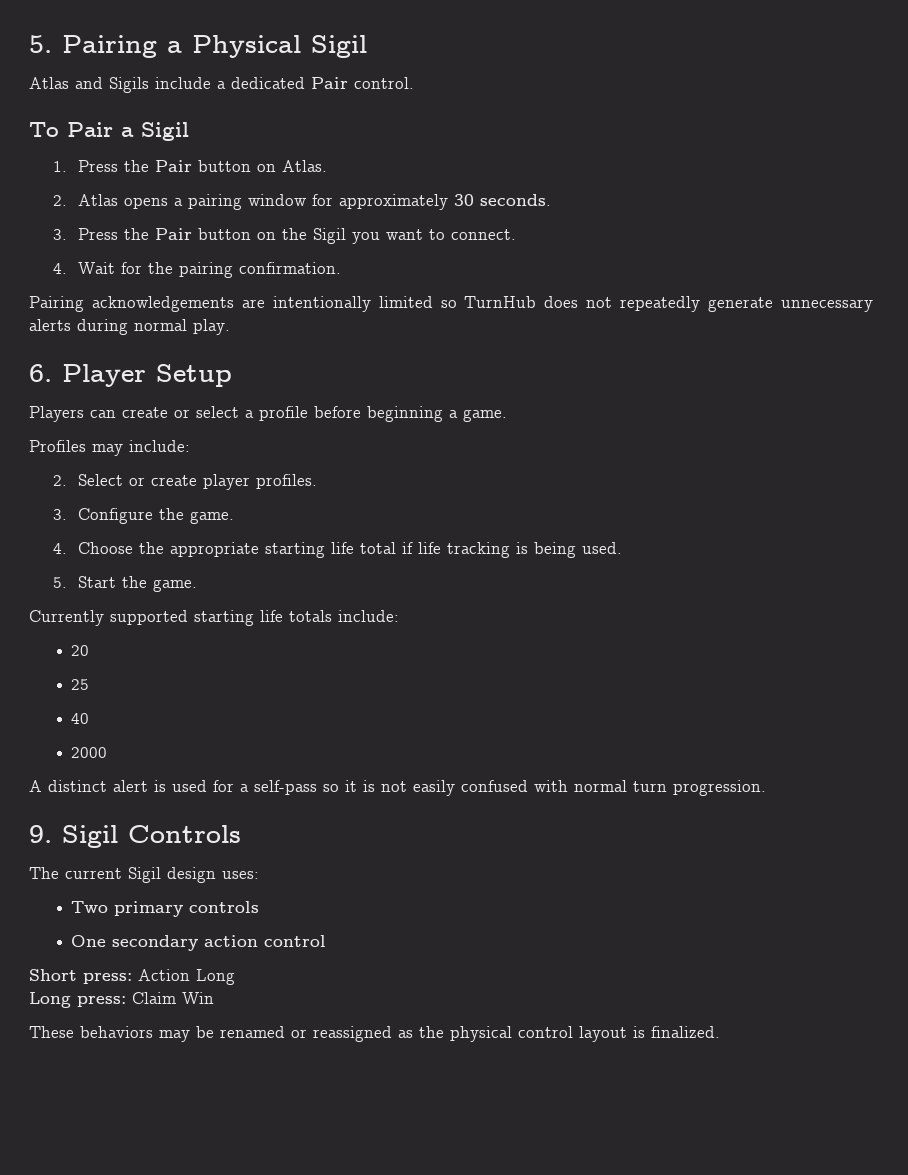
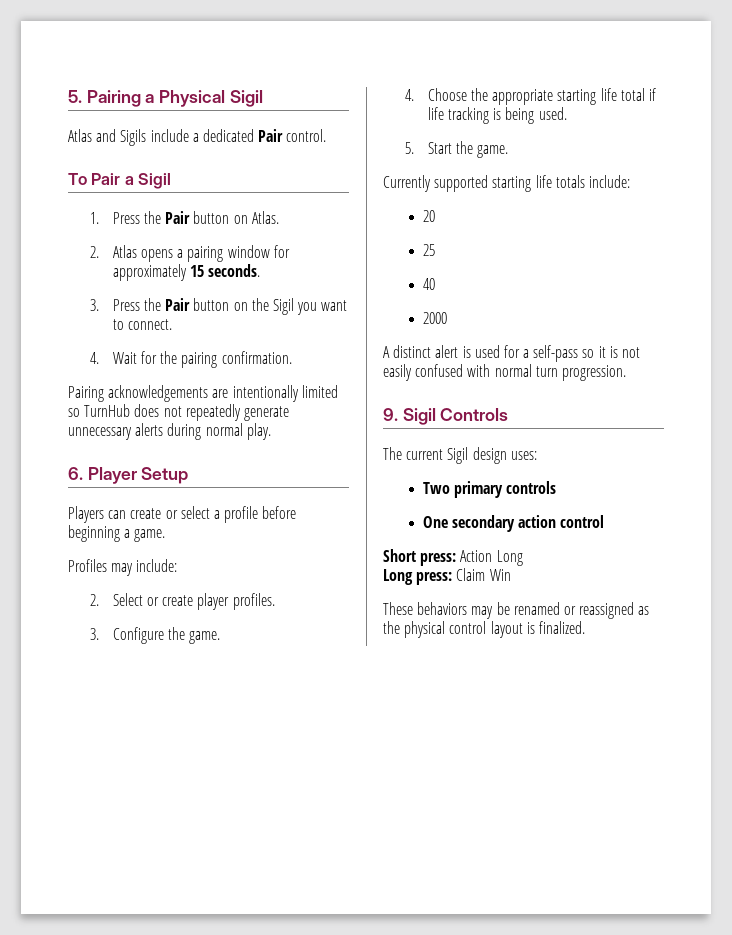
- 2. Atlas opens a pairing window for approximately 30 seconds.
+ 2. Atlas opens a pairing window for approximately 15 seconds.

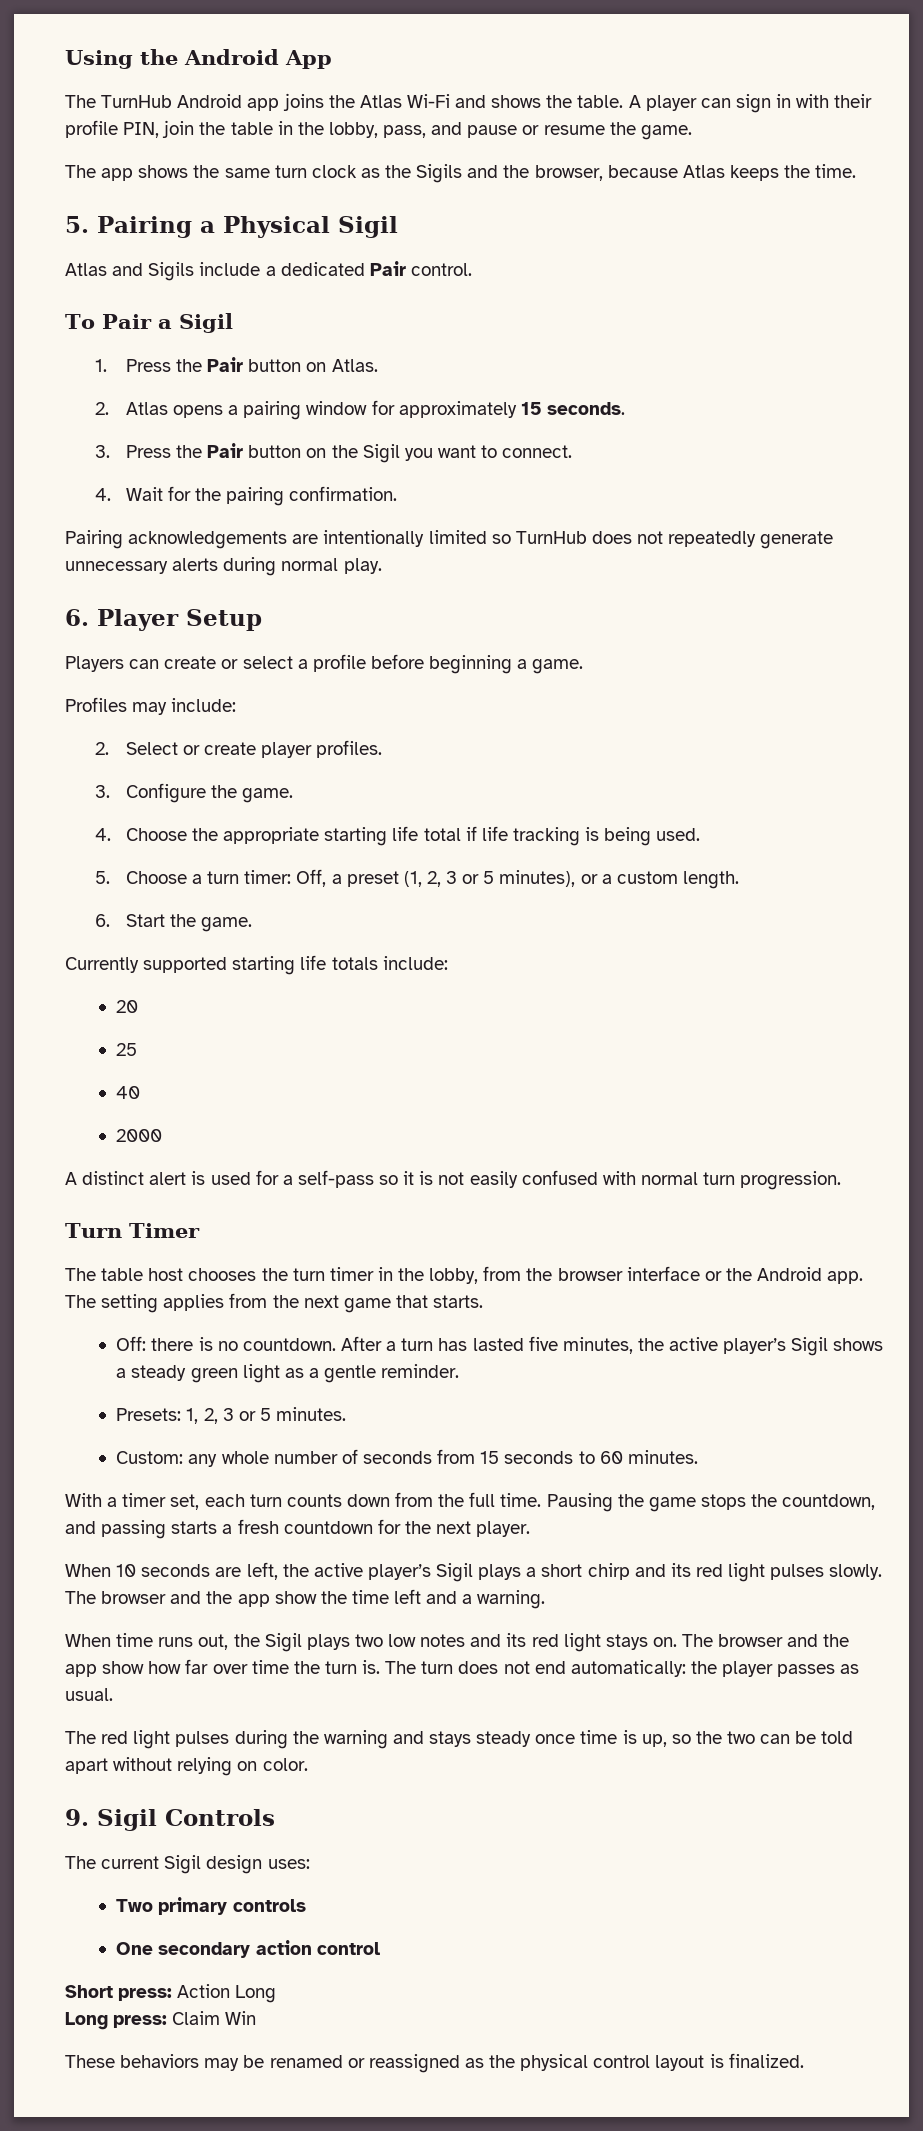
+ Using the Android App
+ The TurnHub Android app joins the Atlas Wi-Fi and shows the table. A player can sign in with their profile PIN, join the table in the lobby, pass, and pause or resume the game.
+ The app shows the same turn clock as the Sigils and the browser, because Atlas keeps the time.
- 5. Start the game.
+ 5. Choose a turn timer: Off, a preset (1, 2, 3 or 5 minutes), or a custom length.
+ 6. Start the game.
+ Turn Timer
+ The table host chooses the turn timer in the lobby, from the browser interface or the Android app. The setting applies from the next game that starts.
+ Off: there is no countdown. After a turn has lasted five minutes, the active player’s Sigil shows a steady green light as a gentle reminder.
+ Presets: 1, 2, 3 or 5 minutes.
+ Custom: any whole number of seconds from 15 seconds to 60 minutes.
+ With a timer set, each turn counts down from the full time. Pausing the game stops the countdown, and passing starts a fresh countdown for the next player.
+ When 10 seconds are left, the active player’s Sigil plays a short chirp and its red light pulses slowly. The browser and the app show the time left and a warning.
+ When time runs out, the Sigil plays two low notes and its red light stays on. The browser and the app show how far over time the turn is. The turn does not end automatically: the player passes as usual.
+ The red light pulses during the warning and stays steady once time is up, so the two can be told apart without relying on color.

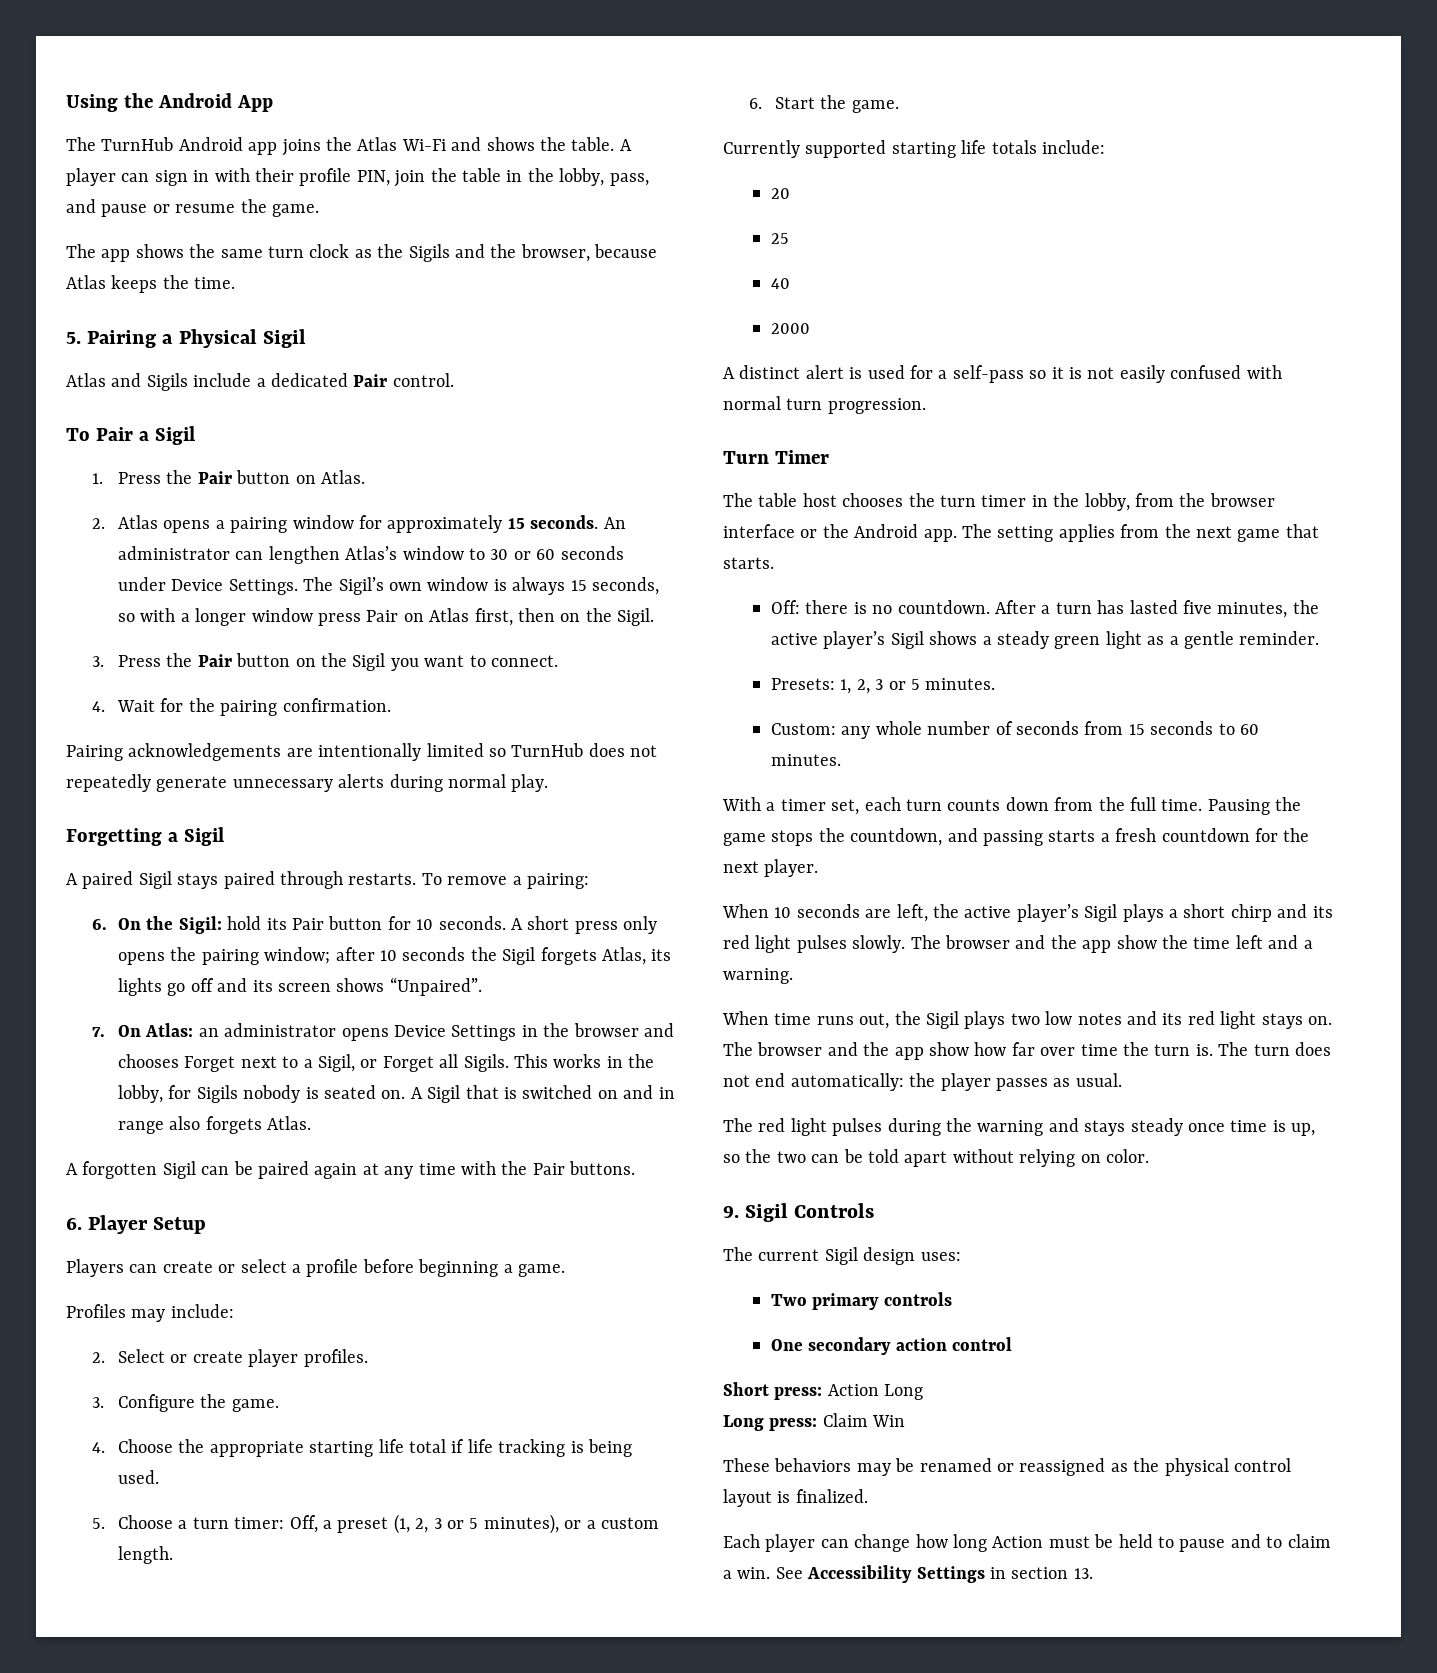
+ An administrator can lengthen Atlas’s window to 30 or 60 seconds under Device Settings. The Sigil’s own window is always 15 seconds, so with a longer window press Pair on Atlas first, then on the Sigil.
+ Forgetting a Sigil
+ A paired Sigil stays paired through restarts. To remove a pairing:
+ 6. On the Sigil: hold its Pair button for 10 seconds. A short press only opens the pairing window; after 10 seconds the Sigil forgets Atlas, its lights go off and its screen shows “Unpaired”.
+ 7. On Atlas: an administrator opens Device Settings in the browser and chooses Forget next to a Sigil, or Forget all Sigils. This works in the lobby, for Sigils nobody is seated on. A Sigil that is switched on and in range also forgets Atlas.
+ A forgotten Sigil can be paired again at any time with the Pair buttons.
+ Each player can change how long Action must be held to pause and to claim a win. See Accessibility Settings in section 13.

